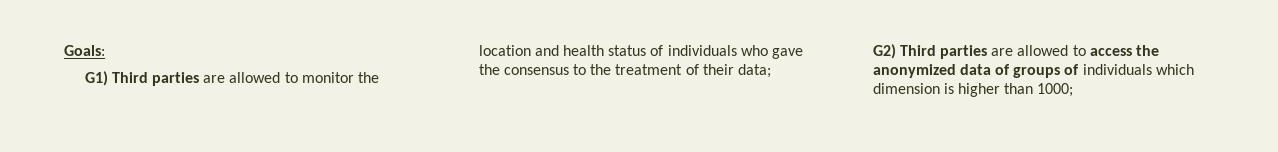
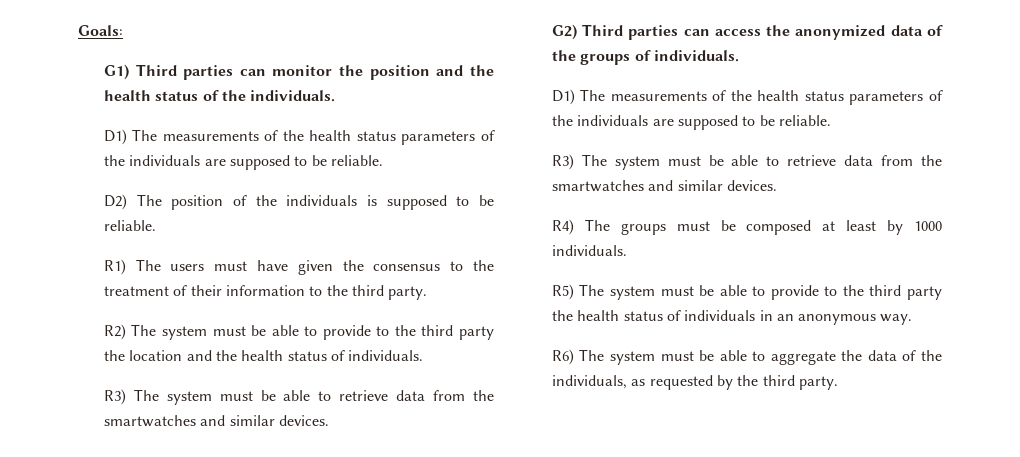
- G1) Third parties are allowed to monitor the location and health status of individuals who gave the consensus to the treatment of their data;
+ G1) Third parties can monitor the position and the health status of the individuals.
+ D1) The measurements of the health status parameters of the individuals are supposed to be reliable.
+ D2) The position of the individuals is supposed to be reliable.
+ R1) The users must have given the consensus to the treatment of their information to the third party.
+ R2) The system must be able to provide to the third party the location and the health status of individuals.
+ R3) The system must be able to retrieve data from the smartwatches and similar devices.
- G2) Third parties are allowed to access the anonymized data of groups of individuals which dimension is higher than 1000;
+ G2) Third parties can access the anonymized data of the groups of individuals.
+ D1) The measurements of the health status parameters of the individuals are supposed to be reliable.
+ R3) The system must be able to retrieve data from the smartwatches and similar devices.
+ R4) The groups must be composed at least by 1000 individuals.
+ R5) The system must be able to provide to the third party the health status of individuals in an anonymous way.
+ R6) The system must be able to aggregate the data of the individuals, as requested by the third party.

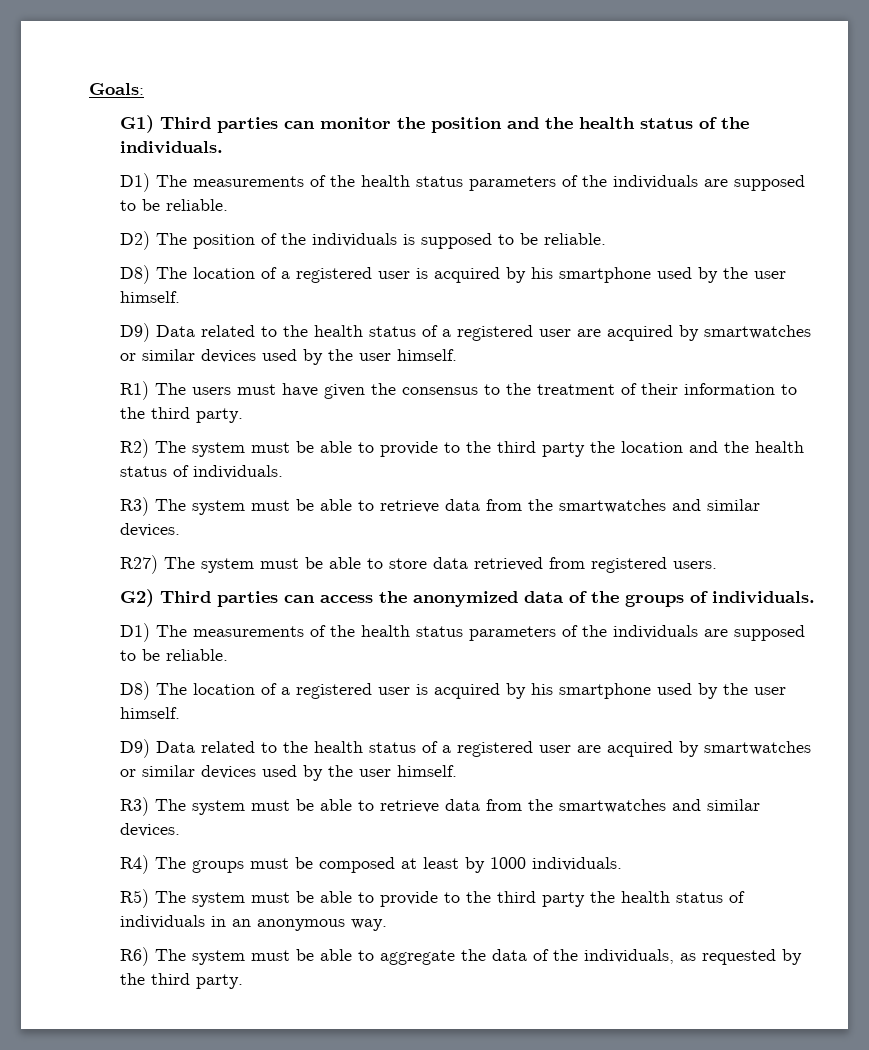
  D2) The position of the individuals is supposed to be reliable.
+ D8) The location of a registered user is acquired by his smartphone used by the user himself.
+ D9) Data related to the health status of a registered user are acquired by smartwatches or similar devices used by the user himself.
+ R27) The system must be able to store data retrieved from registered users.
  G2) Third parties can access the anonymized data of the groups of individuals.
  D1) The measurements of the health status parameters of the individuals are supposed to be reliable.
+ D8) The location of a registered user is acquired by his smartphone used by the user himself.
+ D9) Data related to the health status of a registered user are acquired by smartwatches or similar devices used by the user himself.

